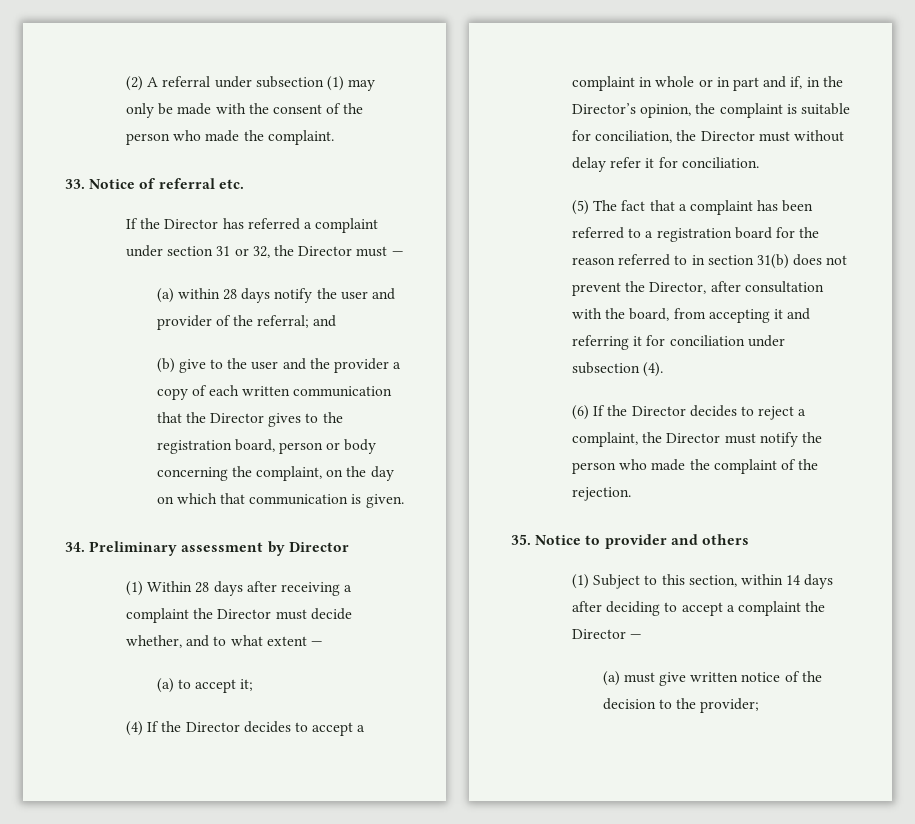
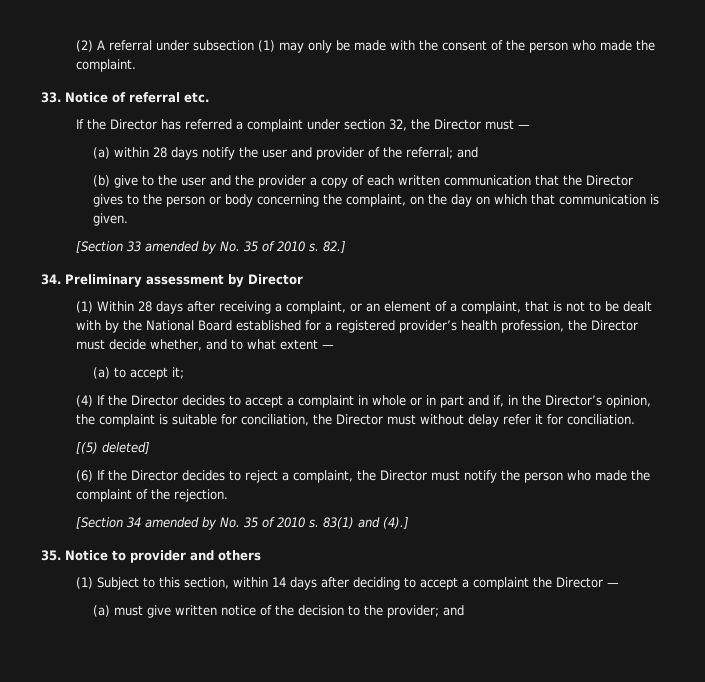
- If the Director has referred a complaint under section 31 or 32, the Director must —
+ If the Director has referred a complaint under section 32, the Director must —
- (b) give to the user and the provider a copy of each written communication that the Director gives to the registration board, person or body concerning the complaint, on the day on which that communication is given.
+ (b) give to the user and the provider a copy of each written communication that the Director gives to the person or body concerning the complaint, on the day on which that communication is given.
+ [Section 33 amended by No. 35 of 2010 s. 82.]
- (1) Within 28 days after receiving a complaint the Director must decide whether, and to what extent —
+ (1) Within 28 days after receiving a complaint, or an element of a complaint, that is not to be dealt with by the National Board established for a registered provider’s health profession, the Director must decide whether, and to what extent —
- (5) The fact that a complaint has been referred to a registration board for the reason referred to in section 31(b) does not prevent the Director, after consultation with the board, from accepting it and referring it for conciliation under subsection (4).
+ [(5) deleted]
+ [Section 34 amended by No. 35 of 2010 s. 83(1) and (4).]
- (a) must give written notice of the decision to the provider;
+ (a) must give written notice of the decision to the provider; and

